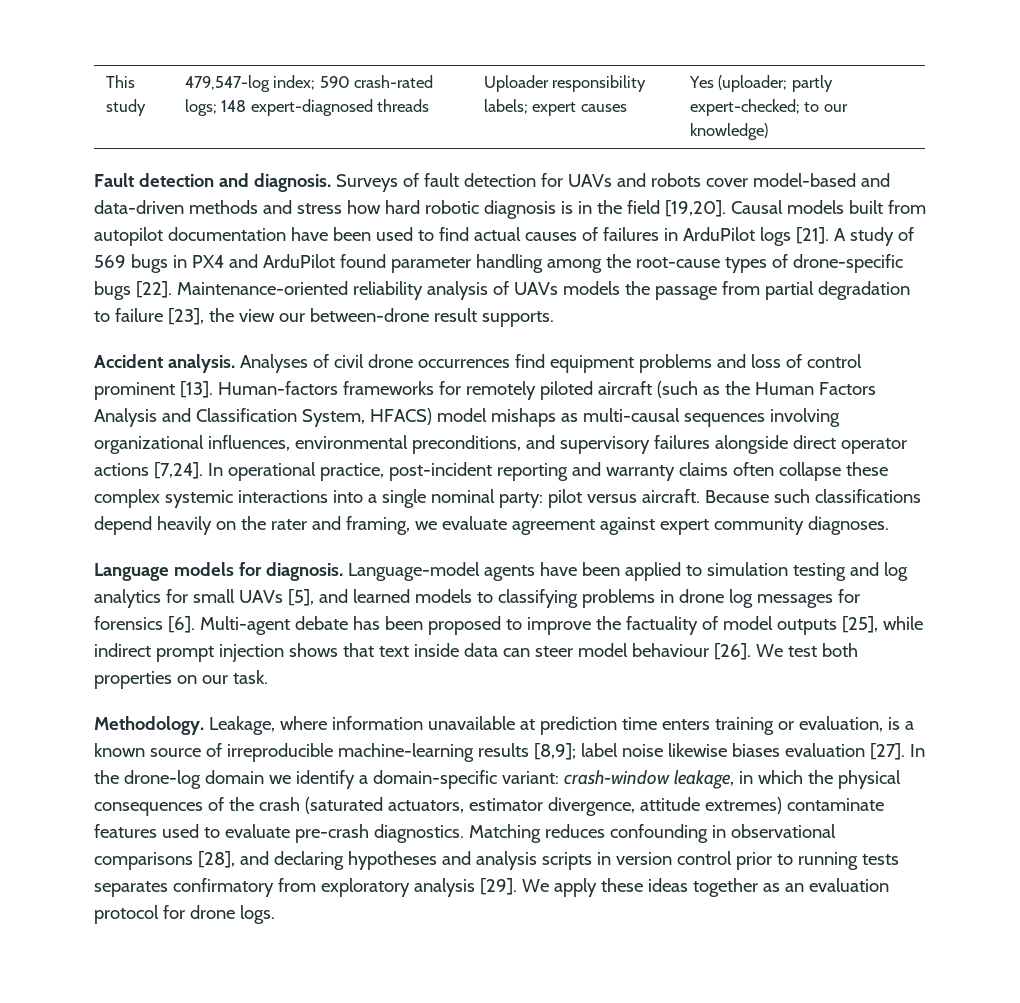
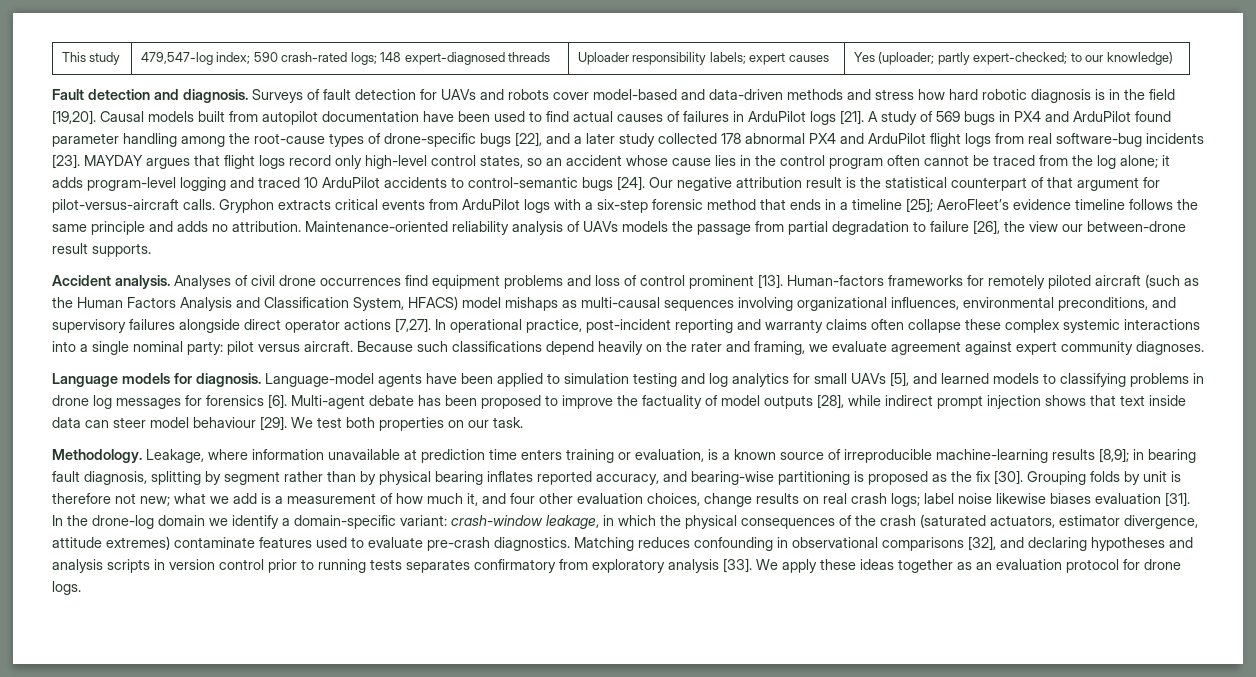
- A study of 569 bugs in PX4 and ArduPilot found parameter handling among the root-cause types of drone-specific bugs [22].
+ A study of 569 bugs in PX4 and ArduPilot found parameter handling among the root-cause types of drone-specific bugs [22], and a later study collected 178 abnormal PX4 and ArduPilot flight logs from real software-bug incidents [23]. MAYDAY argues that flight logs record only high-level control states, so an accident whose cause lies in the control program often cannot be traced from the log alone; it adds program-level logging and traced 10 ArduPilot accidents to control-semantic bugs [24]. Our negative attribution result is the statistical counterpart of that argument for pilot-versus-aircraft calls. Gryphon extracts critical events from ArduPilot logs with a six-step forensic method that ends in a timeline [25]; AeroFleet’s evidence timeline follows the same principle and adds no attribution.
- Maintenance-oriented reliability analysis of UAVs models the passage from partial degradation to failure [23], the view our between-drone result supports.
+ Maintenance-oriented reliability analysis of UAVs models the passage from partial degradation to failure [26], the view our between-drone result supports.
- Human-factors frameworks for remotely piloted aircraft (such as the Human Factors Analysis and Classification System, HFACS) model mishaps as multi-causal sequences involving organizational influences, environmental preconditions, and supervisory failures alongside direct operator actions [7,24].
+ Human-factors frameworks for remotely piloted aircraft (such as the Human Factors Analysis and Classification System, HFACS) model mishaps as multi-causal sequences involving organizational influences, environmental preconditions, and supervisory failures alongside direct operator actions [7,27].
- Multi-agent debate has been proposed to improve the factuality of model outputs [25], while indirect prompt injection shows that text inside data can steer model behaviour [26].
+ Multi-agent debate has been proposed to improve the factuality of model outputs [28], while indirect prompt injection shows that text inside data can steer model behaviour [29].
- Leakage, where information unavailable at prediction time enters training or evaluation, is a known source of irreproducible machine-learning results [8,9]; label noise likewise biases evaluation [27].
+ Leakage, where information unavailable at prediction time enters training or evaluation, is a known source of irreproducible machine-learning results [8,9]; in bearing fault diagnosis, splitting by segment rather than by physical bearing inflates reported accuracy, and bearing-wise partitioning is proposed as the fix [30]. Grouping folds by unit is therefore not new; what we add is a measurement of how much it, and four other evaluation choices, change results on real crash logs; label noise likewise biases evaluation [31].
- Matching reduces confounding in observational comparisons [28], and declaring hypotheses and analysis scripts in version control prior to running tests separates confirmatory from exploratory analysis [29].
+ Matching reduces confounding in observational comparisons [32], and declaring hypotheses and analysis scripts in version control prior to running tests separates confirmatory from exploratory analysis [33].

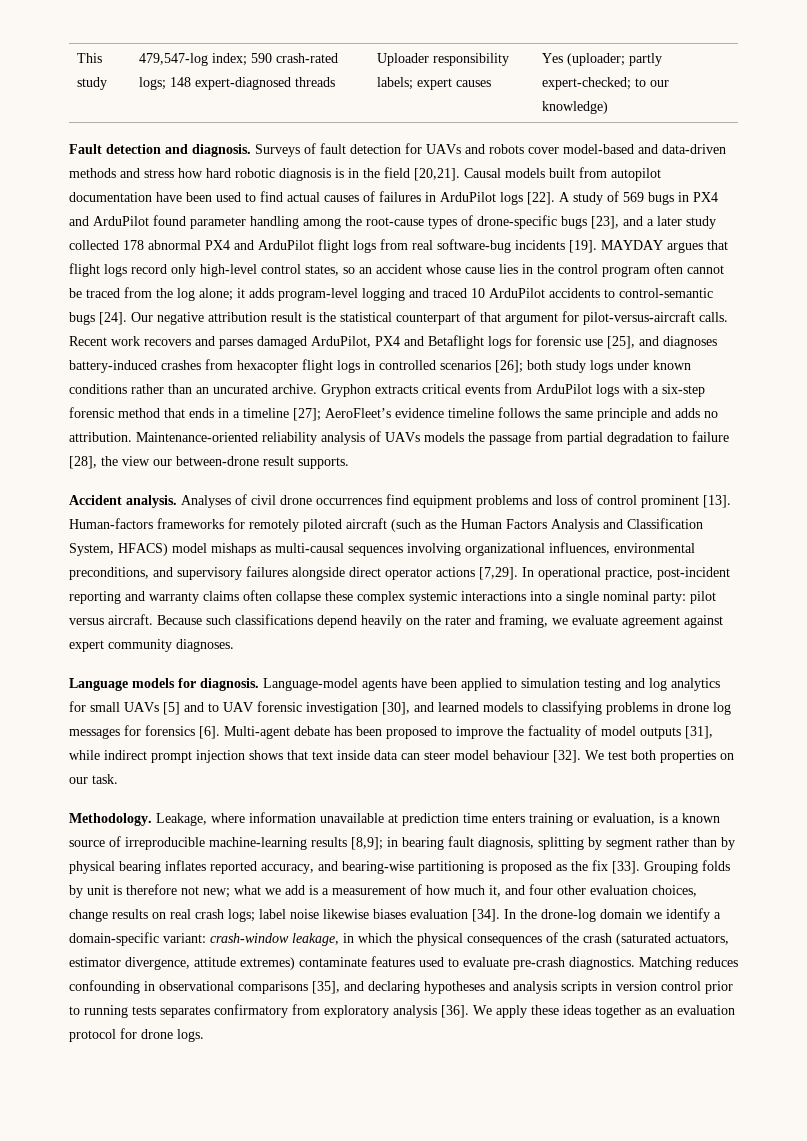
- Surveys of fault detection for UAVs and robots cover model-based and data-driven methods and stress how hard robotic diagnosis is in the field [19,20].
+ Surveys of fault detection for UAVs and robots cover model-based and data-driven methods and stress how hard robotic diagnosis is in the field [20,21].
- Causal models built from autopilot documentation have been used to find actual causes of failures in ArduPilot logs [21].
+ Causal models built from autopilot documentation have been used to find actual causes of failures in ArduPilot logs [22].
- A study of 569 bugs in PX4 and ArduPilot found parameter handling among the root-cause types of drone-specific bugs [22], and a later study collected 178 abnormal PX4 and ArduPilot flight logs from real software-bug incidents [23].
+ A study of 569 bugs in PX4 and ArduPilot found parameter handling among the root-cause types of drone-specific bugs [23], and a later study collected 178 abnormal PX4 and ArduPilot flight logs from real software-bug incidents [19].
+ Recent work recovers and parses damaged ArduPilot, PX4 and Betaflight logs for forensic use [25], and diagnoses battery-induced crashes from hexacopter flight logs in controlled scenarios [26]; both study logs under known conditions rather than an uncurated archive.
- Gryphon extracts critical events from ArduPilot logs with a six-step forensic method that ends in a timeline [25]; AeroFleet’s evidence timeline follows the same principle and adds no attribution.
+ Gryphon extracts critical events from ArduPilot logs with a six-step forensic method that ends in a timeline [27]; AeroFleet’s evidence timeline follows the same principle and adds no attribution.
- Maintenance-oriented reliability analysis of UAVs models the passage from partial degradation to failure [26], the view our between-drone result supports.
+ Maintenance-oriented reliability analysis of UAVs models the passage from partial degradation to failure [28], the view our between-drone result supports.
- Human-factors frameworks for remotely piloted aircraft (such as the Human Factors Analysis and Classification System, HFACS) model mishaps as multi-causal sequences involving organizational influences, environmental preconditions, and supervisory failures alongside direct operator actions [7,27].
+ Human-factors frameworks for remotely piloted aircraft (such as the Human Factors Analysis and Classification System, HFACS) model mishaps as multi-causal sequences involving organizational influences, environmental preconditions, and supervisory failures alongside direct operator actions [7,29].
- Language-model agents have been applied to simulation testing and log analytics for small UAVs [5], and learned models to classifying problems in drone log messages for forensics [6].
+ Language-model agents have been applied to simulation testing and log analytics for small UAVs [5] and to UAV forensic investigation [30], and learned models to classifying problems in drone log messages for forensics [6].
- Multi-agent debate has been proposed to improve the factuality of model outputs [28], while indirect prompt injection shows that text inside data can steer model behaviour [29].
+ Multi-agent debate has been proposed to improve the factuality of model outputs [31], while indirect prompt injection shows that text inside data can steer model behaviour [32].
- Leakage, where information unavailable at prediction time enters training or evaluation, is a known source of irreproducible machine-learning results [8,9]; in bearing fault diagnosis, splitting by segment rather than by physical bearing inflates reported accuracy, and bearing-wise partitioning is proposed as the fix [30].
+ Leakage, where information unavailable at prediction time enters training or evaluation, is a known source of irreproducible machine-learning results [8,9]; in bearing fault diagnosis, splitting by segment rather than by physical bearing inflates reported accuracy, and bearing-wise partitioning is proposed as the fix [33].
- Grouping folds by unit is therefore not new; what we add is a measurement of how much it, and four other evaluation choices, change results on real crash logs; label noise likewise biases evaluation [31].
+ Grouping folds by unit is therefore not new; what we add is a measurement of how much it, and four other evaluation choices, change results on real crash logs; label noise likewise biases evaluation [34].
- Matching reduces confounding in observational comparisons [32], and declaring hypotheses and analysis scripts in version control prior to running tests separates confirmatory from exploratory analysis [33].
+ Matching reduces confounding in observational comparisons [35], and declaring hypotheses and analysis scripts in version control prior to running tests separates confirmatory from exploratory analysis [36].

